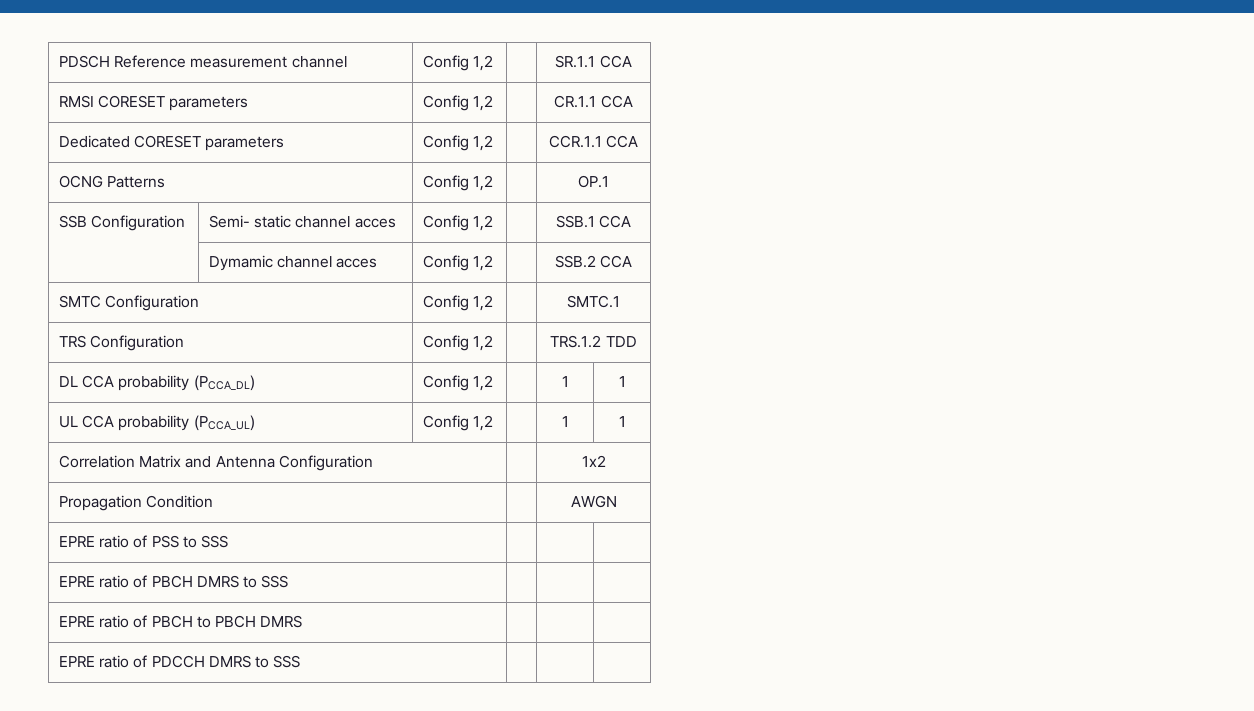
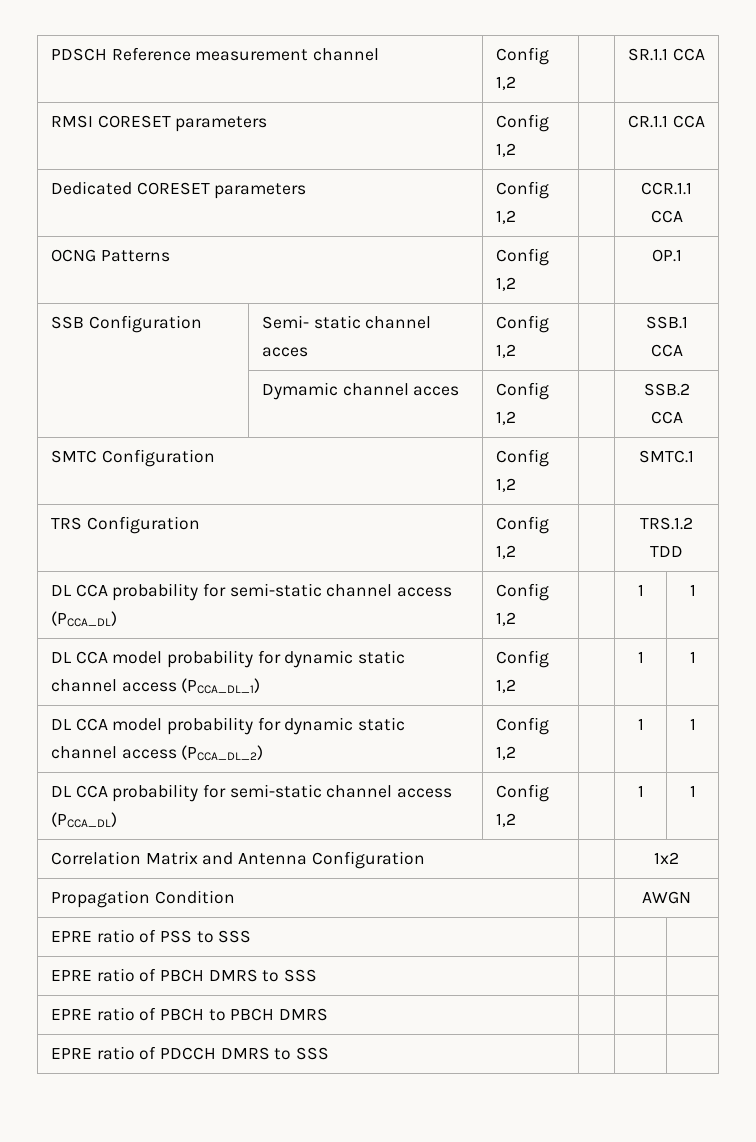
  TRS Configuration | Config 1,2 | | TRS.1.2 TDD
- DL CCA probability (PCCA_DL) | Config 1,2 | | 1 | 1
- UL CCA probability (PCCA_UL) | Config 1,2 | | 1 | 1
+ DL CCA probability for semi-static channel access (PCCA_DL) | Config 1,2 | | 1 | 1
+ DL CCA model probability for dynamic static channel access (PCCA_DL_1) | Config 1,2 | | 1 | 1
+ DL CCA model probability for dynamic static channel access (PCCA_DL_2) | Config 1,2 | | 1 | 1
+ DL CCA probability for semi-static channel access (PCCA_DL) | Config 1,2 | | 1 | 1

